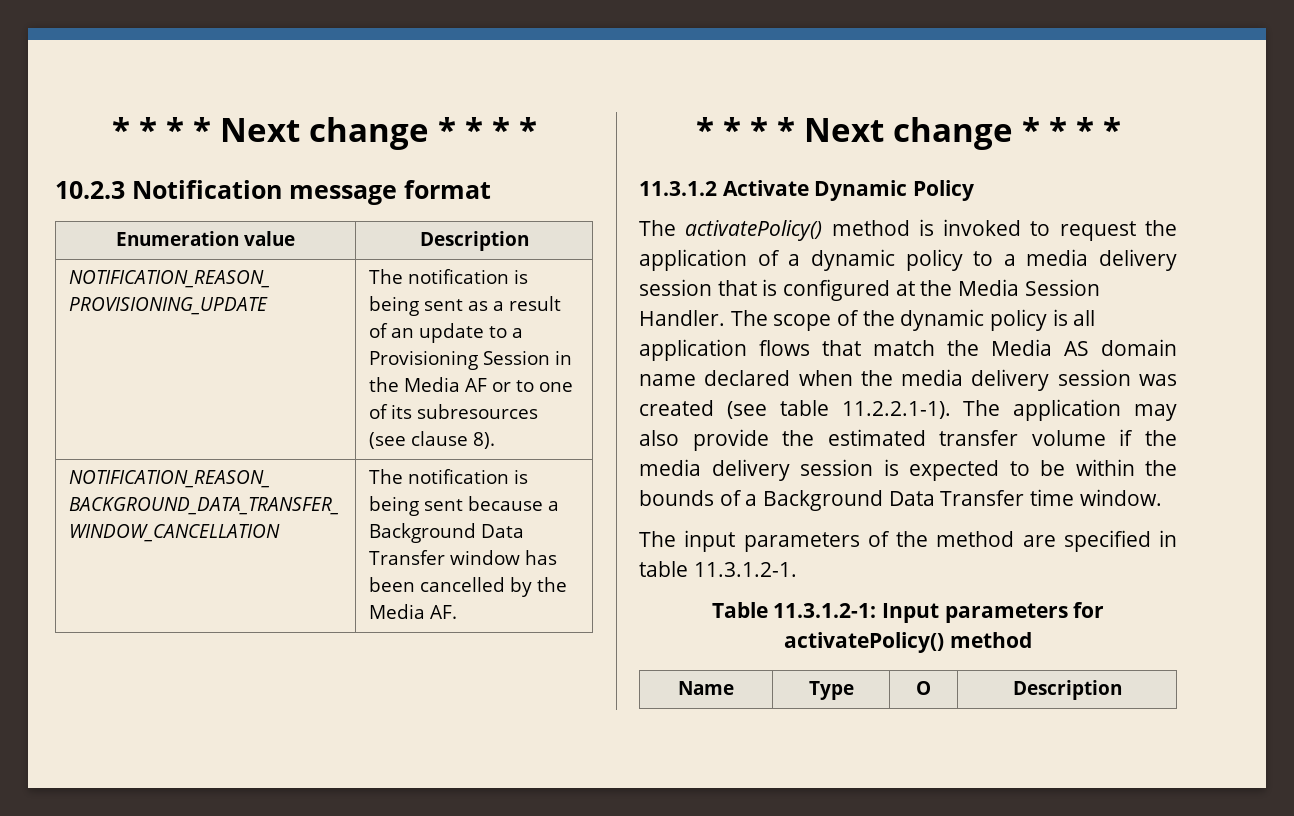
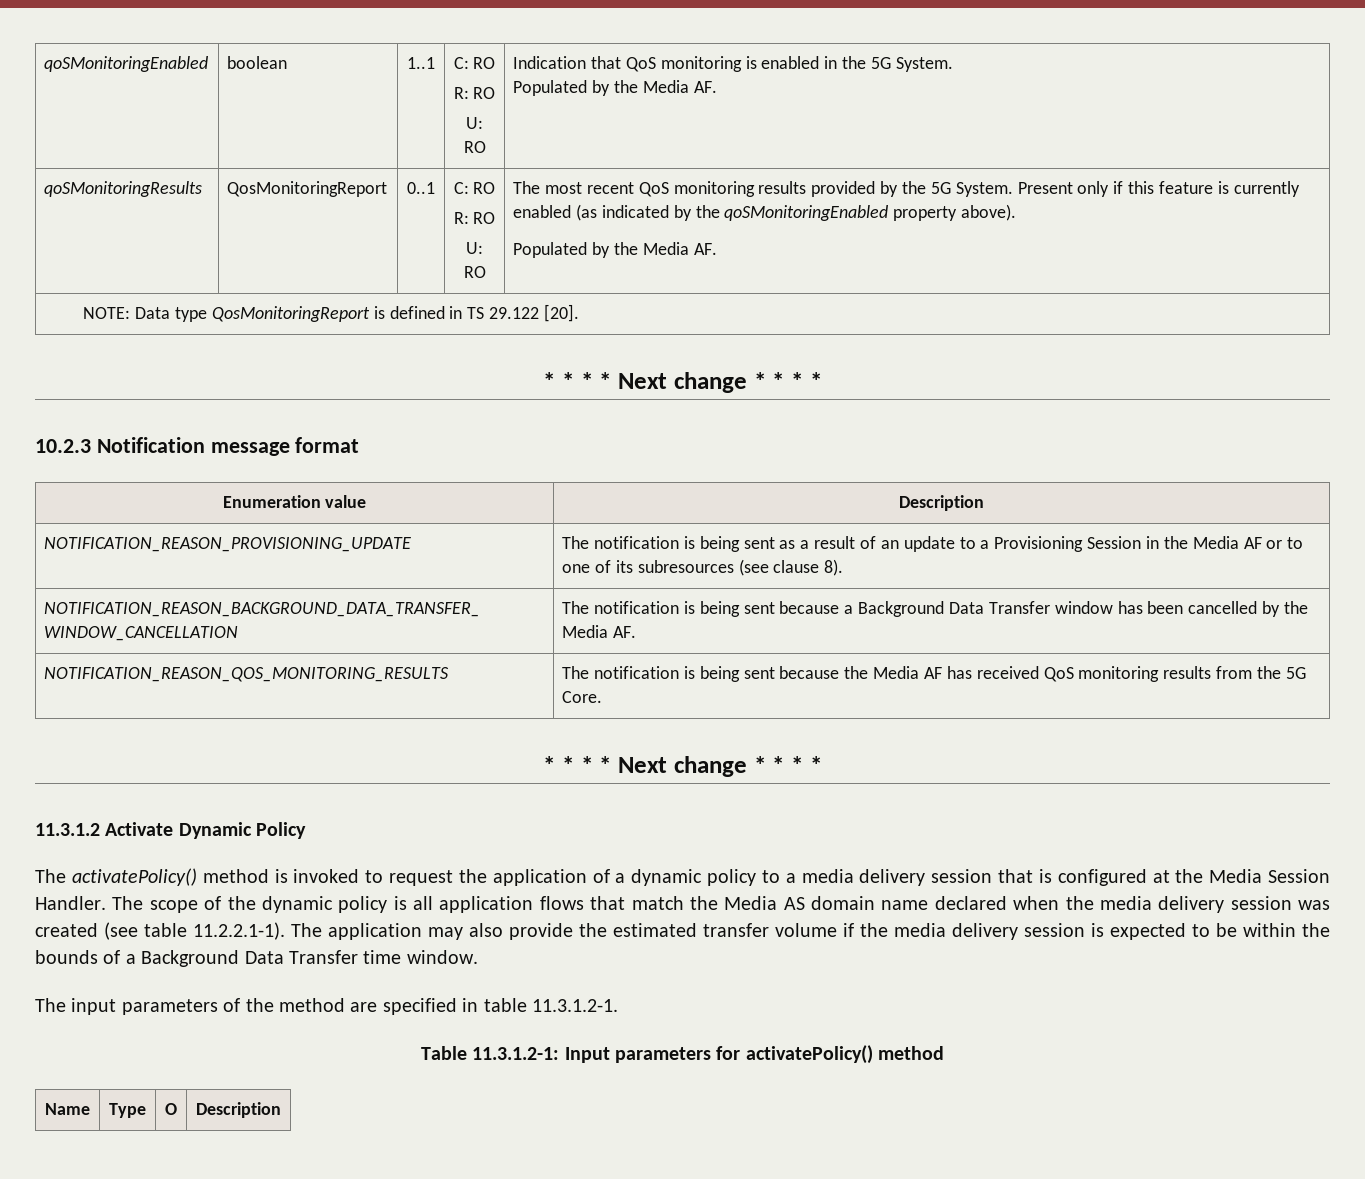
+ qoSMonitoringEnabled | boolean | 1..1 | C: RO
+ R: RO
+ U: RO | Indication that QoS monitoring is enabled in the 5G System.
+ Populated by the Media AF.
+ qoSMonitoringResults | QosMonitoringReport | 0..1 | C: RO
+ R: RO
+ U: RO | The most recent QoS monitoring results provided by the 5G System. Present only if this feature is currently enabled (as indicated by the qoSMonitoringEnabled property above).
+ Populated by the Media AF.
+ NOTE: Data type QosMonitoringReport is defined in TS 29.122 [20].
+ NOTIFICATION_REASON_QOS_MONITORING_RESULTS | The notification is being sent because the Media AF has received QoS monitoring results from the 5G Core.

